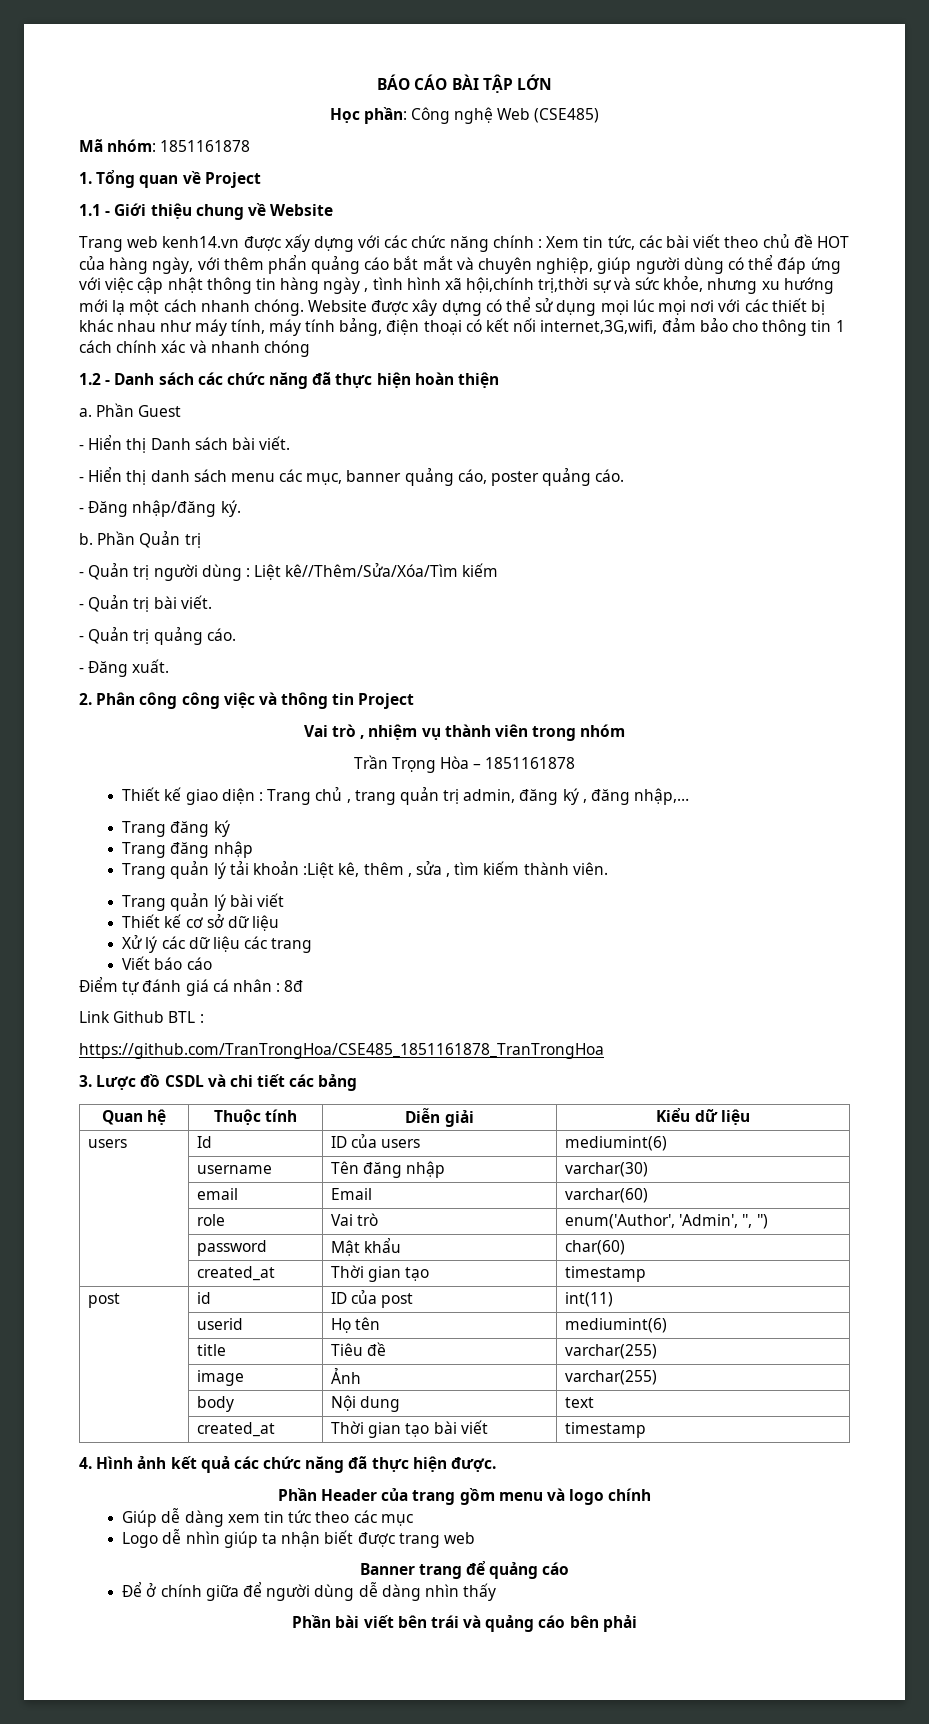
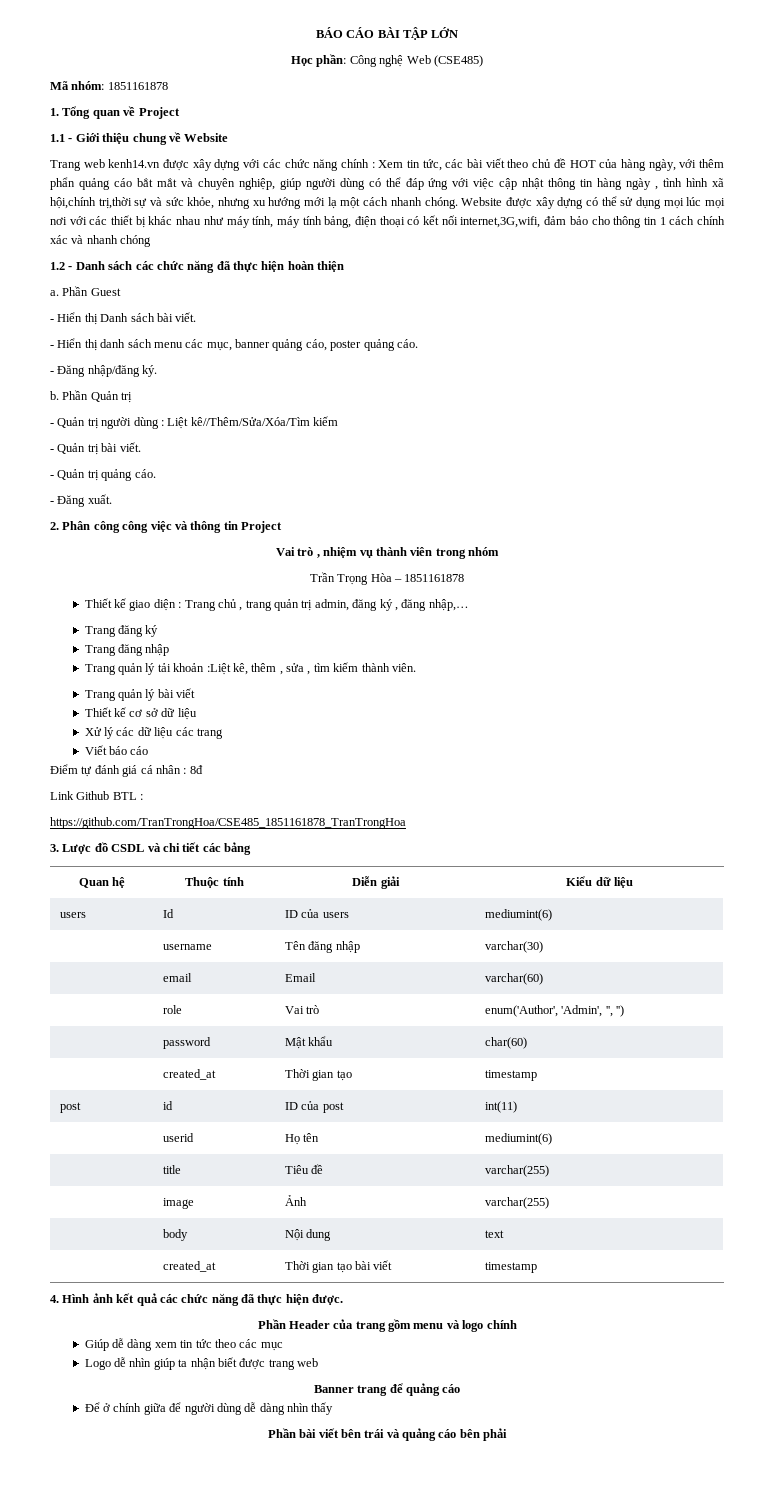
- Trang web kenh14.vn được xấy dựng với các chức năng chính :
+ Trang web kenh14.vn được xây dựng với các chức năng chính :

